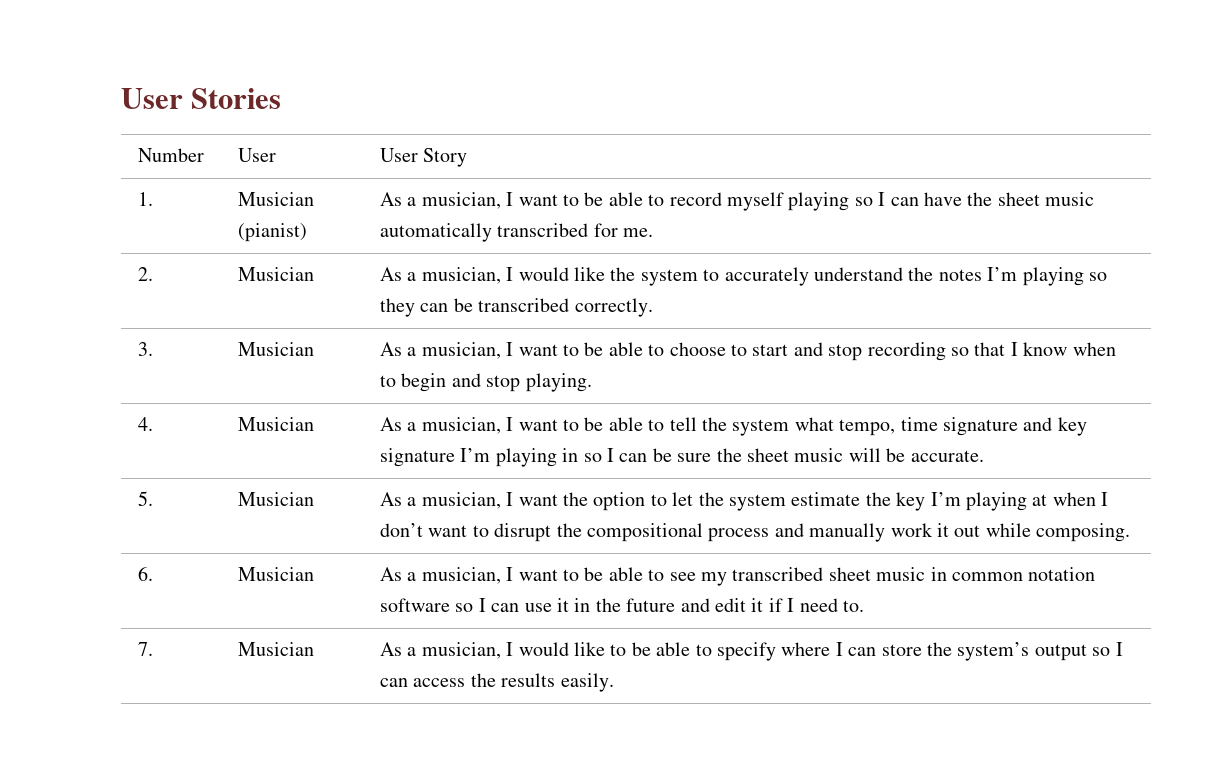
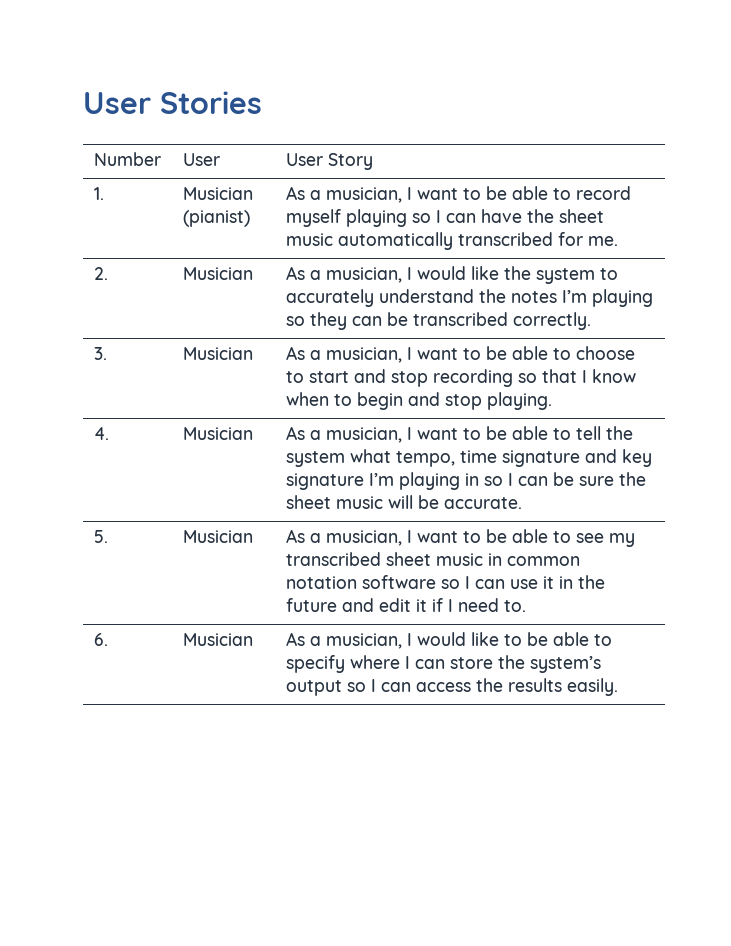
- 5. | Musician | As a musician, I want the option to let the system estimate the key I’m playing at when I don’t want to disrupt the compositional process and manually work it out while composing.
- 6. | Musician | As a musician, I want to be able to see my transcribed sheet music in common notation software so I can use it in the future and edit it if I need to.
+ 5. | Musician | As a musician, I want to be able to see my transcribed sheet music in common notation software so I can use it in the future and edit it if I need to.
- 7. | Musician | As a musician, I would like to be able to specify where I can store the system’s output so I can access the results easily.
+ 6. | Musician | As a musician, I would like to be able to specify where I can store the system’s output so I can access the results easily.

